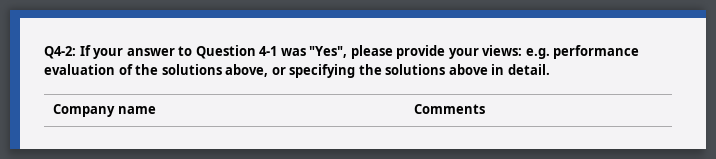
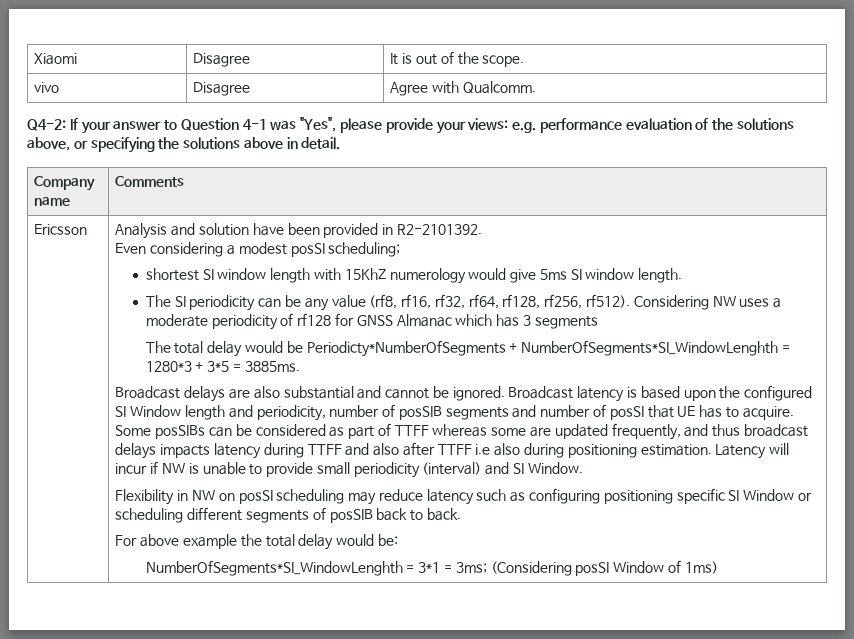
+ Xiaomi | Disagree | It is out of the scope.
+ vivo | Disagree | Agree with Qualcomm.
+ Ericsson | Analysis and solution have been provided in R2-2101392.
+ Even considering a modest posSI scheduling;
+ shortest SI window length with 15KhZ numerology would give 5ms SI window length.
+ The SI periodicity can be any value (rf8, rf16, rf32, rf64, rf128, rf256, rf512). Considering NW uses a moderate periodicity of rf128 for GNSS Almanac which has 3 segments
+ The total delay would be Periodicty*NumberOfSegments + NumberOfSegments*SI_WindowLenghth = 1280*3 + 3*5 = 3885ms.
+ Broadcast delays are also substantial and cannot be ignored. Broadcast latency is based upon the configured SI Window length and periodicity, number of posSIB segments and number of posSI that UE has to acquire. Some posSIBs can be considered as part of TTFF whereas some are updated frequently, and thus broadcast delays impacts latency during TTFF and also after TTFF i.e also during positioning estimation. Latency will incur if NW is unable to provide small periodicity (interval) and SI Window.
+ Flexibility in NW on posSI scheduling may reduce latency such as configuring positioning specific SI Window or scheduling different segments of posSIB back to back.
+ For above example the total delay would be:
+ NumberOfSegments*SI_WindowLenghth = 3*1 = 3ms; (Considering posSI Window of 1ms)

